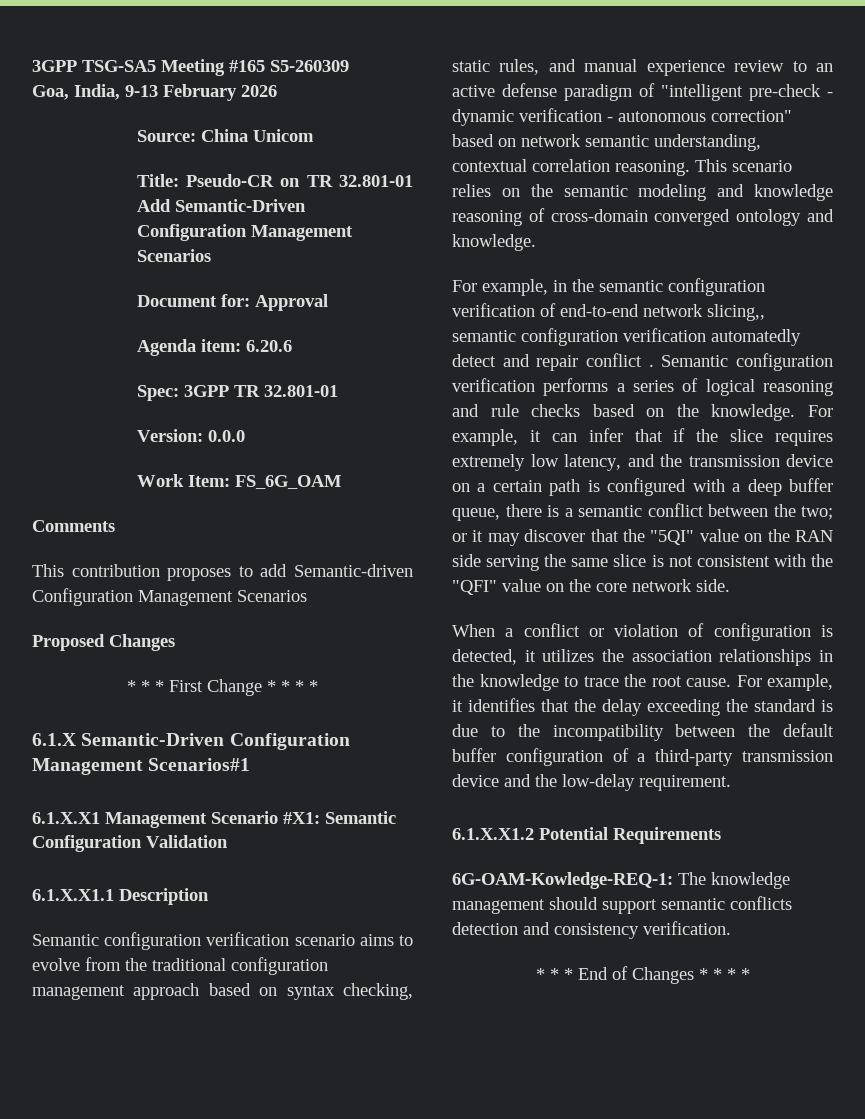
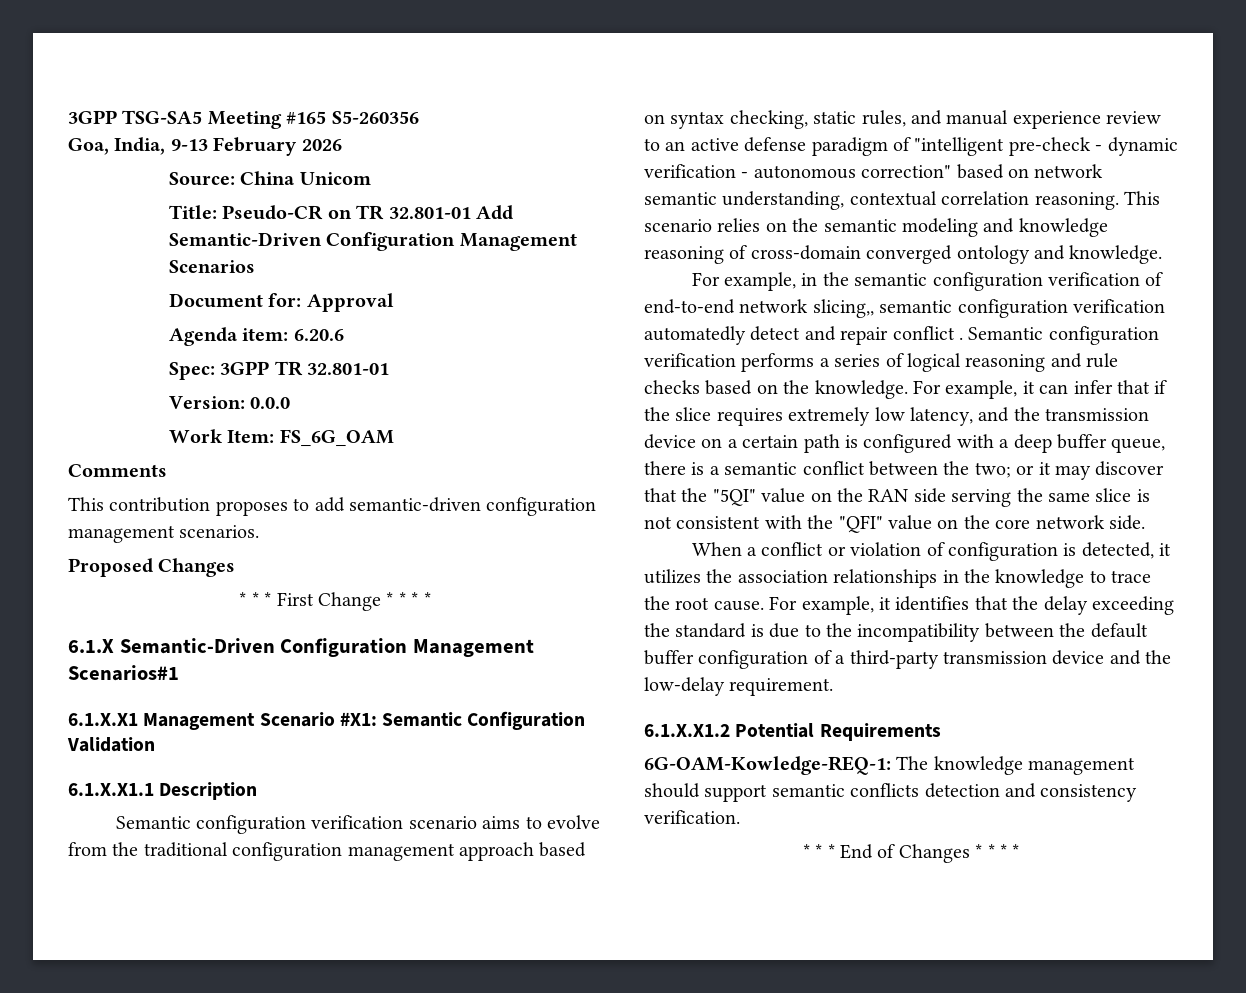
- 3GPP TSG-SA5 Meeting #165 S5-260309
+ 3GPP TSG-SA5 Meeting #165 S5-260356
- This contribution proposes to add Semantic-driven Configuration Management Scenarios
+ This contribution proposes to add semantic-driven configuration management scenarios.

